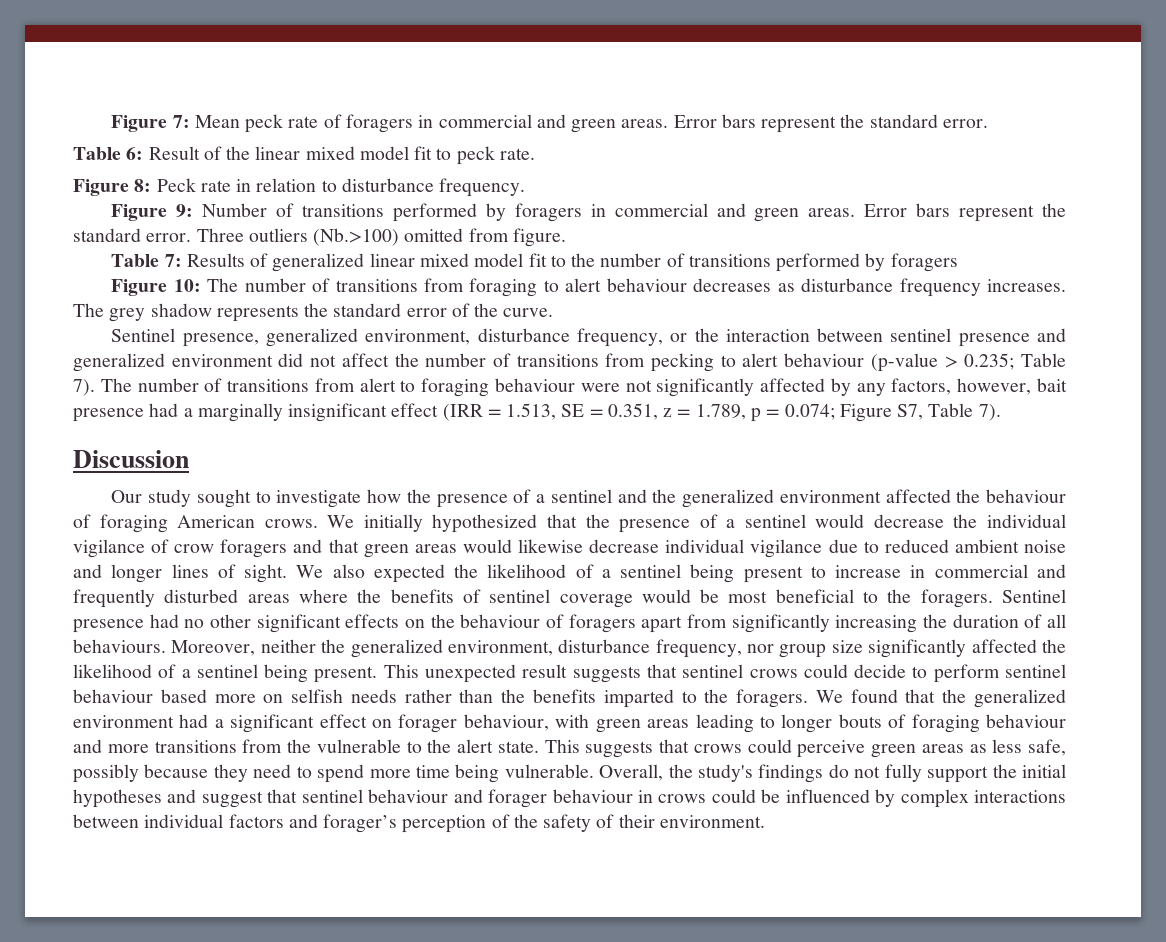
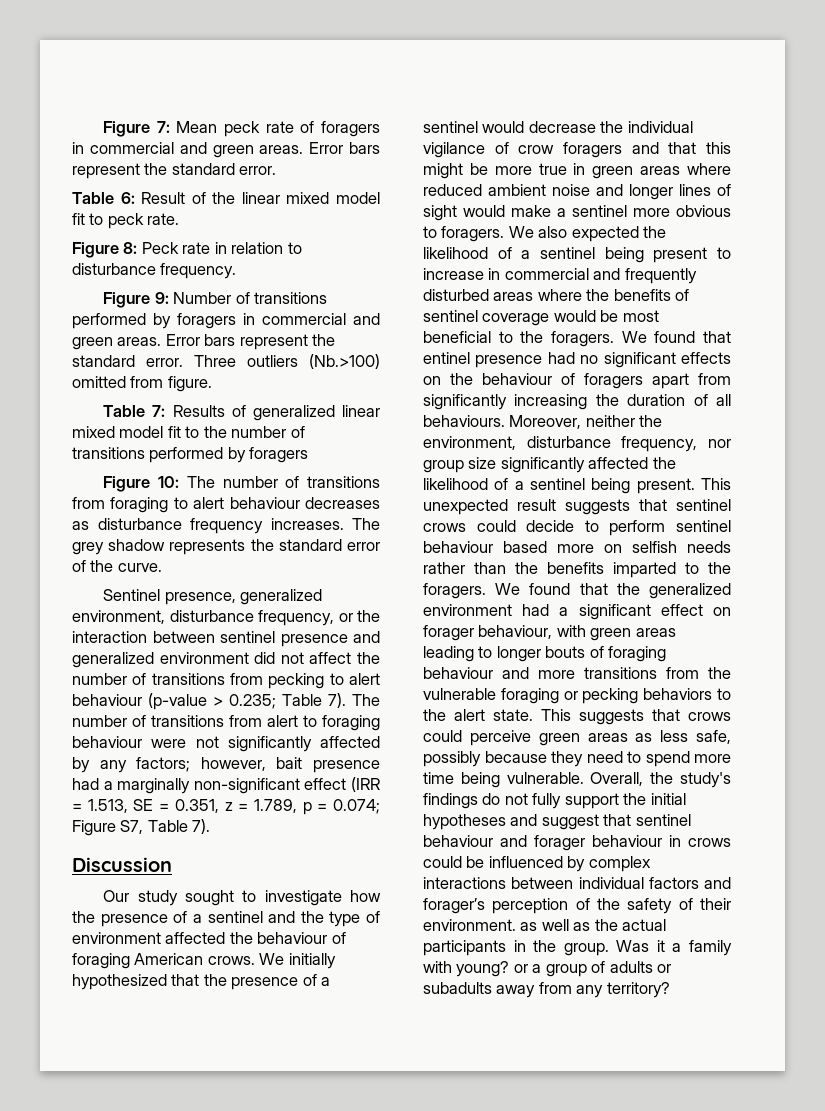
- The number of transitions from alert to foraging behaviour were not significantly affected by any factors, however, bait presence had a marginally insignificant effect (IRR = 1.513, SE = 0.351, z = 1.789, p = 0.074; Figure S7, Table 7).
+ The number of transitions from alert to foraging behaviour were not significantly affected by any factors; however, bait presence had a marginally non-significant effect (IRR = 1.513, SE = 0.351, z = 1.789, p = 0.074; Figure S7, Table 7).
- Our study sought to investigate how the presence of a sentinel and the generalized environment affected the behaviour of foraging American crows.
+ Our study sought to investigate how the presence of a sentinel and the type of environment affected the behaviour of foraging American crows.
- We initially hypothesized that the presence of a sentinel would decrease the individual vigilance of crow foragers and that green areas would likewise decrease individual vigilance due to reduced ambient noise and longer lines of sight.
+ We initially hypothesized that the presence of a sentinel would decrease the individual vigilance of crow foragers and that this might be more true in green areas where reduced ambient noise and longer lines of sight would make a sentinel more obvious to foragers.
- Sentinel presence had no other significant effects on the behaviour of foragers apart from significantly increasing the duration of all behaviours.
+ We found that entinel presence had no significant effects on the behaviour of foragers apart from significantly increasing the duration of all behaviours.
- Moreover, neither the generalized environment, disturbance frequency, nor group size significantly affected the likelihood of a sentinel being present.
+ Moreover, neither the environment, disturbance frequency, nor group size significantly affected the likelihood of a sentinel being present.
- We found that the generalized environment had a significant effect on forager behaviour, with green areas leading to longer bouts of foraging behaviour and more transitions from the vulnerable to the alert state.
+ We found that the generalized environment had a significant effect on forager behaviour, with green areas leading to longer bouts of foraging behaviour and more transitions from the vulnerable foraging or pecking behaviors to the alert state.
- Overall, the study's findings do not fully support the initial hypotheses and suggest that sentinel behaviour and forager behaviour in crows could be influenced by complex interactions between individual factors and forager’s perception of the safety of their environment.
+ Overall, the study's findings do not fully support the initial hypotheses and suggest that sentinel behaviour and forager behaviour in crows could be influenced by complex interactions between individual factors and forager’s perception of the safety of their environment. as well as the actual participants in the group. Was it a family with young? or a group of adults or subadults away from any territory?

